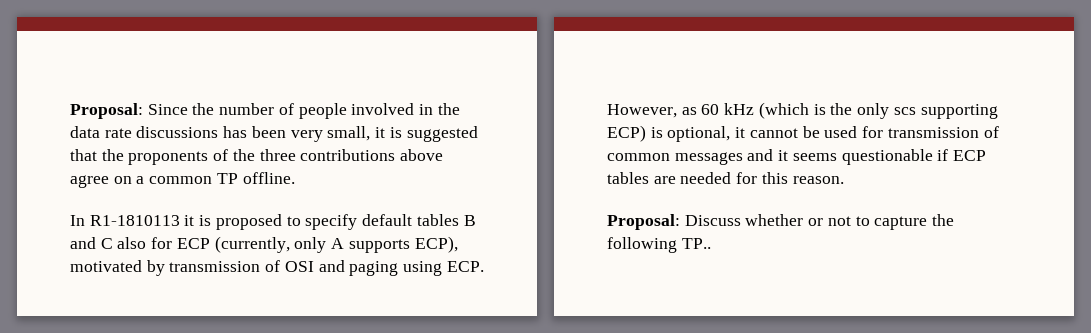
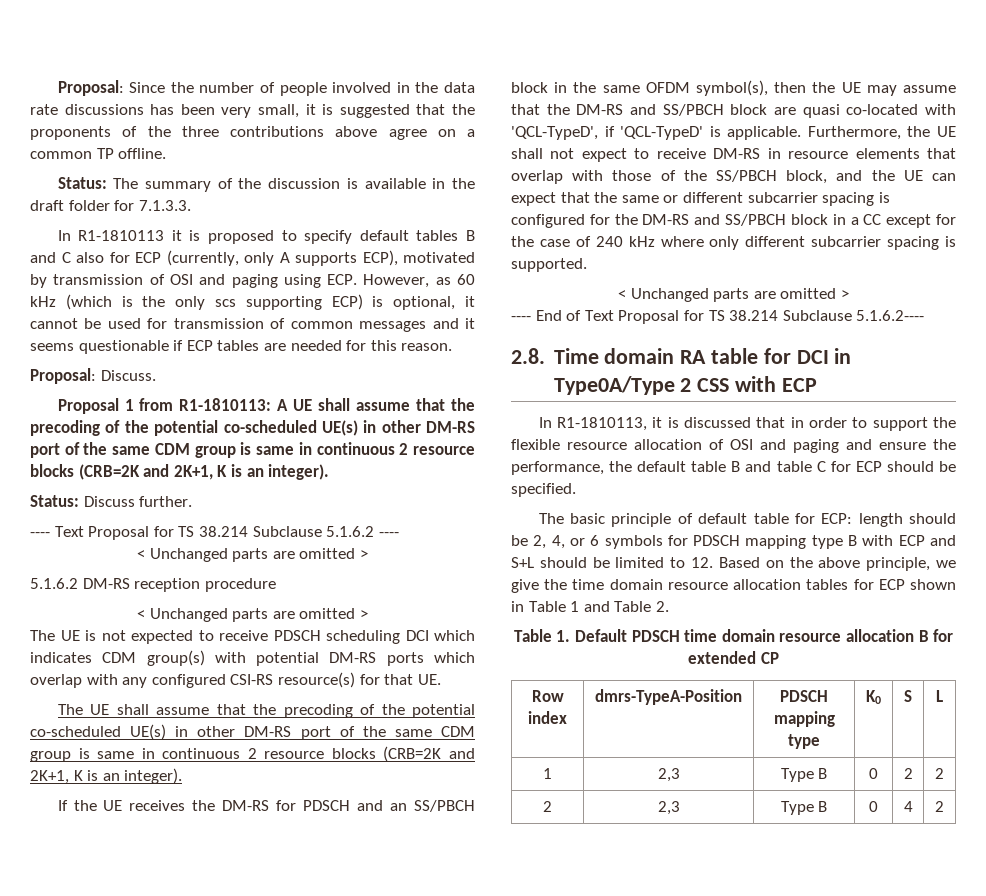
+ Status: The summary of the discussion is available in the draft folder for 7.1.3.3.
- Proposal: Discuss whether or not to capture the following TP..
+ Proposal: Discuss.
+ Proposal 1 from R1-1810113: A UE shall assume that the precoding of the potential co-scheduled UE(s) in other DM-RS port of the same CDM group is same in continuous 2 resource blocks (CRB=2K and 2K+1, K is an integer).
+ Status: Discuss further.
+ ---- Text Proposal for TS 38.214 Subclause 5.1.6.2 ----
+ < Unchanged parts are omitted >
+ 5.1.6.2 DM-RS reception procedure
+ < Unchanged parts are omitted >
+ The UE is not expected to receive PDSCH scheduling DCI which indicates CDM group(s) with potential DM-RS ports which overlap with any configured CSI-RS resource(s) for that UE.
+ The UE shall assume that the precoding of the potential co-scheduled UE(s) in other DM-RS port of the same CDM group is same in continuous 2 resource blocks (CRB=2K and 2K+1, K is an integer).
+ If the UE receives the DM-RS for PDSCH and an SS/PBCH block in the same OFDM symbol(s), then the UE may assume that the DM-RS and SS/PBCH block are quasi co-located with 'QCL-TypeD', if 'QCL-TypeD' is applicable. Furthermore, the UE shall not expect to receive DM-RS in resource elements that overlap with those of the SS/PBCH block, and the UE can expect that the same or different subcarrier spacing is configured for the DM-RS and SS/PBCH block in a CC except for the case of 240 kHz where only different subcarrier spacing is supported.
+ < Unchanged parts are omitted >
+ ---- End of Text Proposal for TS 38.214 Subclause 5.1.6.2----
+ 2.8. Time domain RA table for DCI in Type0A/Type 2 CSS with ECP
+ In R1-1810113, it is discussed that in order to support the flexible resource allocation of OSI and paging and ensure the performance, the default table B and table C for ECP should be specified.
+ The basic principle of default table for ECP: length should be 2, 4, or 6 symbols for PDSCH mapping type B with ECP and S+L should be limited to 12. Based on the above principle, we give the time domain resource allocation tables for ECP shown in Table 1 and Table 2.
+ Table 1. Default PDSCH time domain resource allocation B for extended CP
+ Row index | dmrs-TypeA-Position | PDSCH mapping type | K0 | S | L
+ 1 | 2,3 | Type B | 0 | 2 | 2
+ 2 | 2,3 | Type B | 0 | 4 | 2

